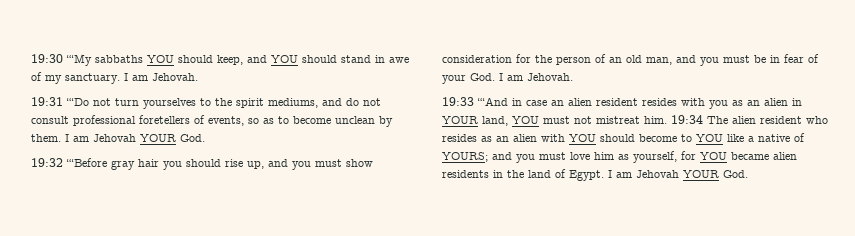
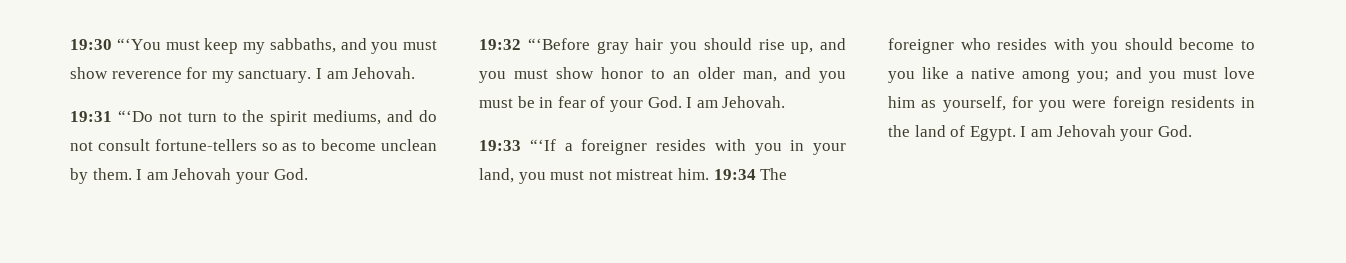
- 19:30 “‘My sabbaths YOU should keep, and YOU should stand in awe of my sanctuary.
+ 19:30 “‘You must keep my sabbaths, and you must show reverence for my sanctuary.
- 19:31 “‘Do not turn yourselves to the spirit mediums, and do not consult professional foretellers of events, so as to become unclean by them. I am Jehovah YOUR God.
+ 19:31 “‘Do not turn to the spirit mediums, and do not consult fortune-tellers so as to become unclean by them. I am Jehovah your God.
- 19:32 “‘Before gray hair you should rise up, and you must show consideration for the person of an old man, and you must be in fear of your God. I am Jehovah.
+ 19:32 “‘Before gray hair you should rise up, and you must show honor to an older man, and you must be in fear of your God. I am Jehovah.
- 19:33 “‘And in case an alien resident resides with you as an alien in YOUR land, YOU must not mistreat him.
+ 19:33 “‘If a foreigner resides with you in your land, you must not mistreat him.
- 19:34 The alien resident who resides as an alien with YOU should become to YOU like a native of YOURS; and you must love him as yourself, for YOU became alien residents in the land of Egypt. I am Jehovah YOUR God.
+ 19:34 The foreigner who resides with you should become to you like a native among you; and you must love him as yourself, for you were foreign residents in the land of Egypt. I am Jehovah your God.

